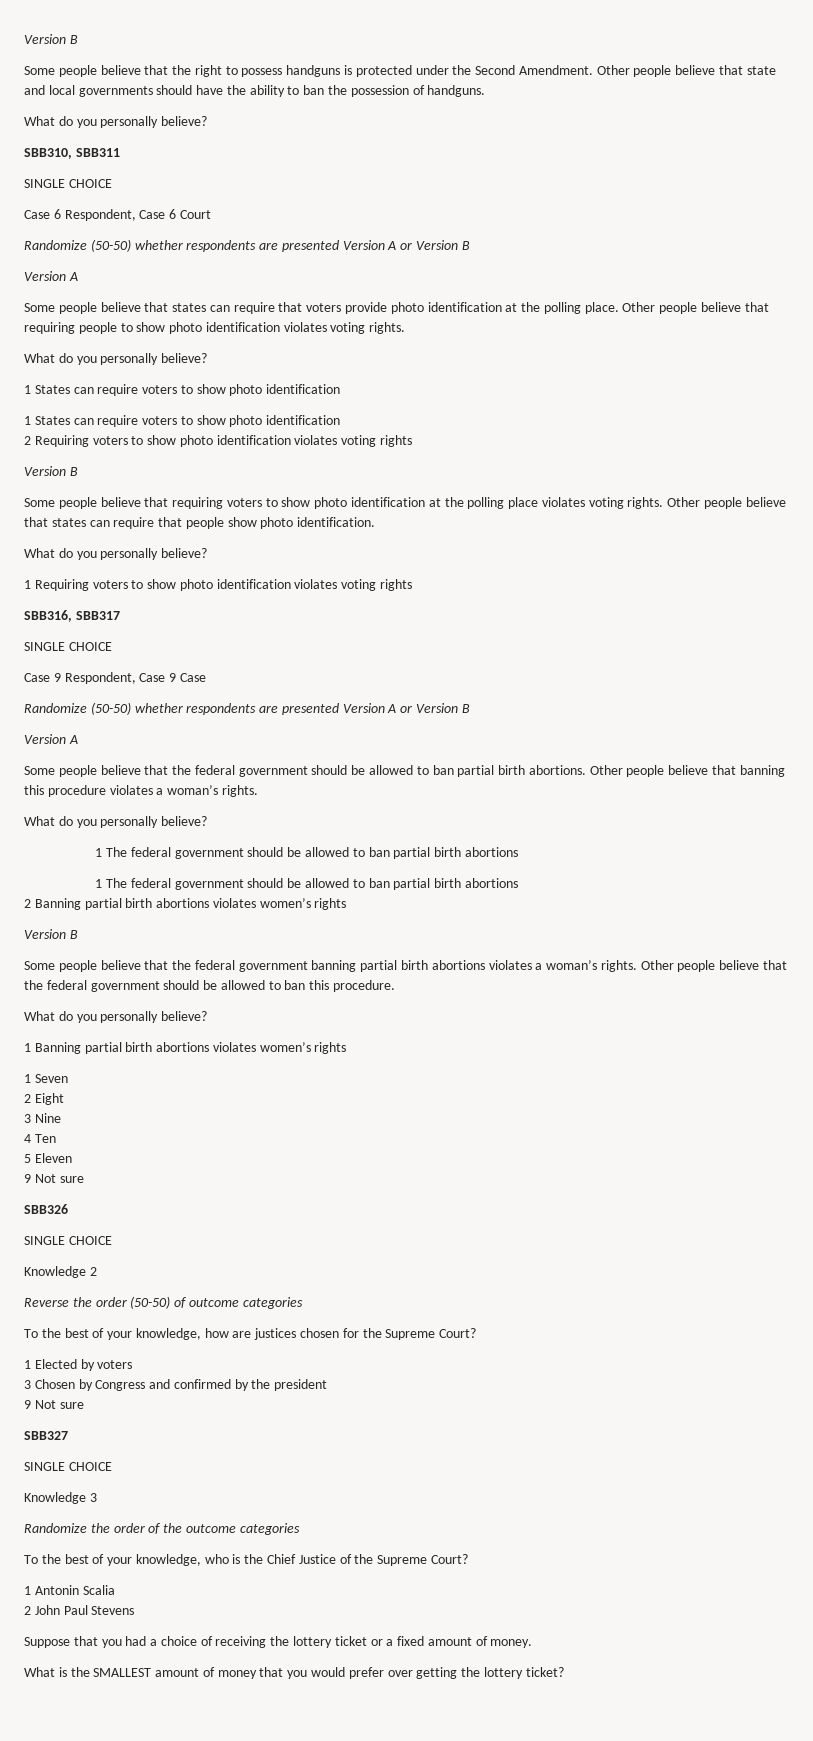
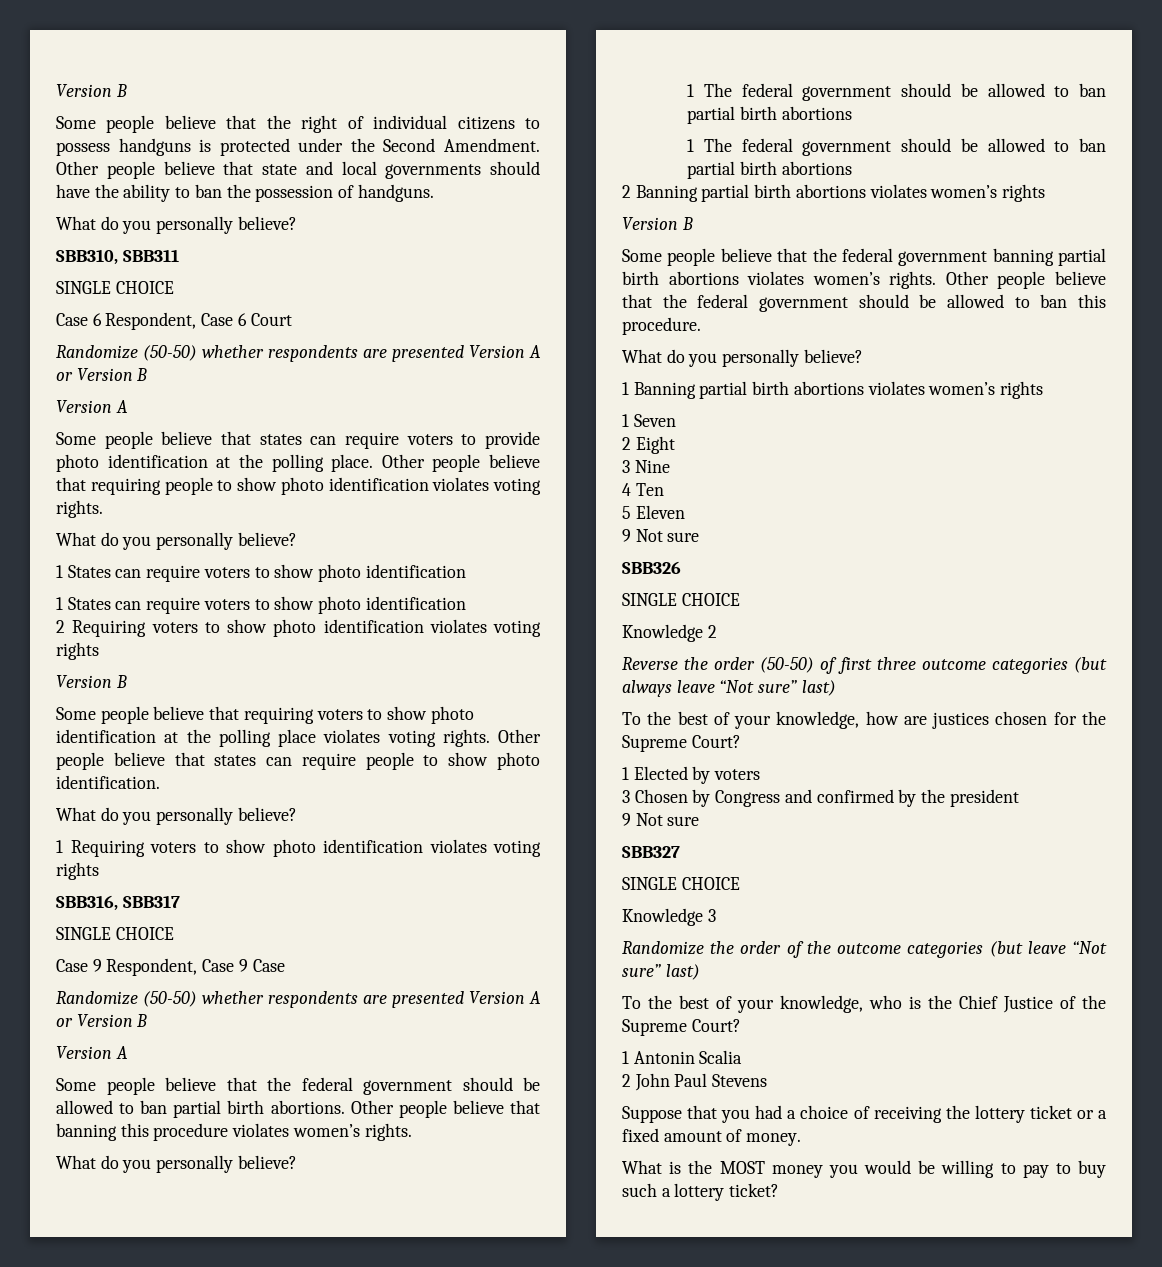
- Some people believe that the right to possess handguns is protected under the Second Amendment.
+ Some people believe that the right of individual citizens to possess handguns is protected under the Second Amendment.
- Some people believe that states can require that voters provide photo identification at the polling place.
+ Some people believe that states can require voters to provide photo identification at the polling place.
- Other people believe that states can require that people show photo identification.
+ Other people believe that states can require people to show photo identification.
- Other people believe that banning this procedure violates a woman’s rights.
+ Other people believe that banning this procedure violates women’s rights.
- Some people believe that the federal government banning partial birth abortions violates a woman’s rights.
+ Some people believe that the federal government banning partial birth abortions violates women’s rights.
- Reverse the order (50-50) of outcome categories
+ Reverse the order (50-50) of first three outcome categories (but always leave “Not sure” last)
- Randomize the order of the outcome categories
+ Randomize the order of the outcome categories (but leave “Not sure” last)
- What is the SMALLEST amount of money that you would prefer over getting the lottery ticket?
+ What is the MOST money you would be willing to pay to buy such a lottery ticket?

